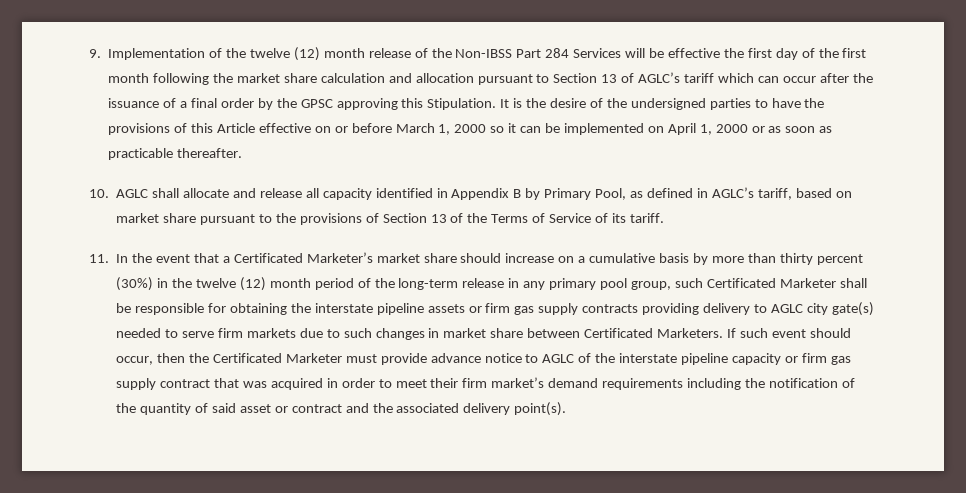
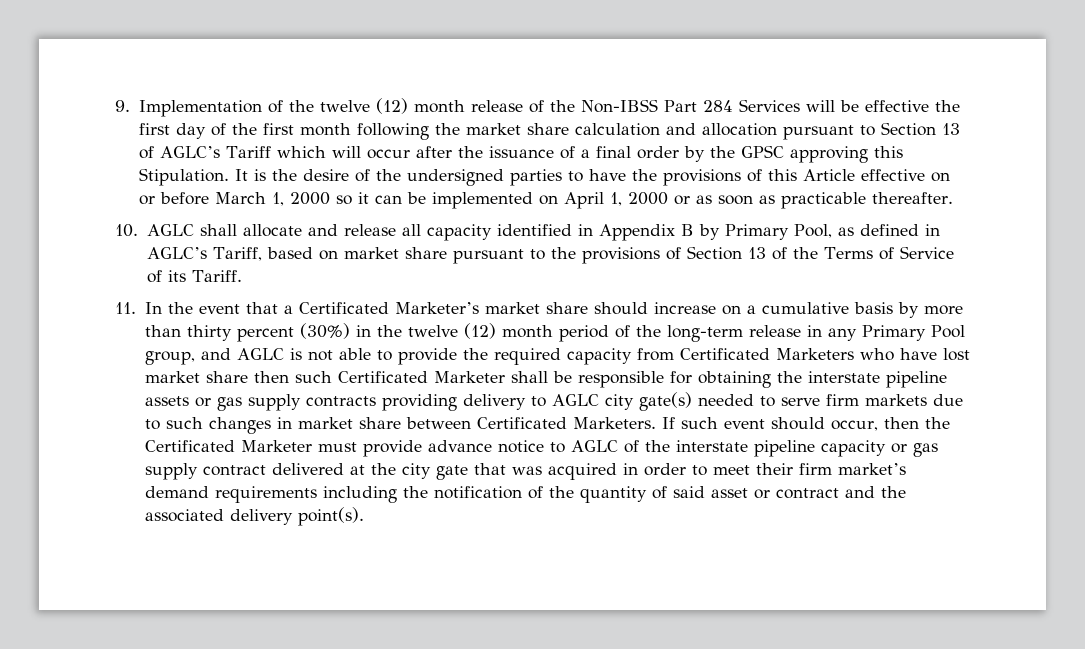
- 9. Implementation of the twelve (12) month release of the Non-IBSS Part 284 Services will be effective the first day of the first month following the market share calculation and allocation pursuant to Section 13 of AGLC’s tariff which can occur after the issuance of a final order by the GPSC approving this Stipulation.
+ 9. Implementation of the twelve (12) month release of the Non-IBSS Part 284 Services will be effective the first day of the first month following the market share calculation and allocation pursuant to Section 13 of AGLC’s Tariff which will occur after the issuance of a final order by the GPSC approving this Stipulation.
- 10. AGLC shall allocate and release all capacity identified in Appendix B by Primary Pool, as defined in AGLC’s tariff, based on market share pursuant to the provisions of Section 13 of the Terms of Service of its tariff.
+ 10. AGLC shall allocate and release all capacity identified in Appendix B by Primary Pool, as defined in AGLC’s Tariff, based on market share pursuant to the provisions of Section 13 of the Terms of Service of its Tariff.
- 11. In the event that a Certificated Marketer’s market share should increase on a cumulative basis by more than thirty percent (30%) in the twelve (12) month period of the long-term release in any primary pool group, such Certificated Marketer shall be responsible for obtaining the interstate pipeline assets or firm gas supply contracts providing delivery to AGLC city gate(s) needed to serve firm markets due to such changes in market share between Certificated Marketers.
+ 11. In the event that a Certificated Marketer’s market share should increase on a cumulative basis by more than thirty percent (30%) in the twelve (12) month period of the long-term release in any Primary Pool group, and AGLC is not able to provide the required capacity from Certificated Marketers who have lost market share then such Certificated Marketer shall be responsible for obtaining the interstate pipeline assets or gas supply contracts providing delivery to AGLC city gate(s) needed to serve firm markets due to such changes in market share between Certificated Marketers.
- If such event should occur, then the Certificated Marketer must provide advance notice to AGLC of the interstate pipeline capacity or firm gas supply contract that was acquired in order to meet their firm market’s demand requirements including the notification of the quantity of said asset or contract and the associated delivery point(s).
+ If such event should occur, then the Certificated Marketer must provide advance notice to AGLC of the interstate pipeline capacity or gas supply contract delivered at the city gate that was acquired in order to meet their firm market’s demand requirements including the notification of the quantity of said asset or contract and the associated delivery point(s).

